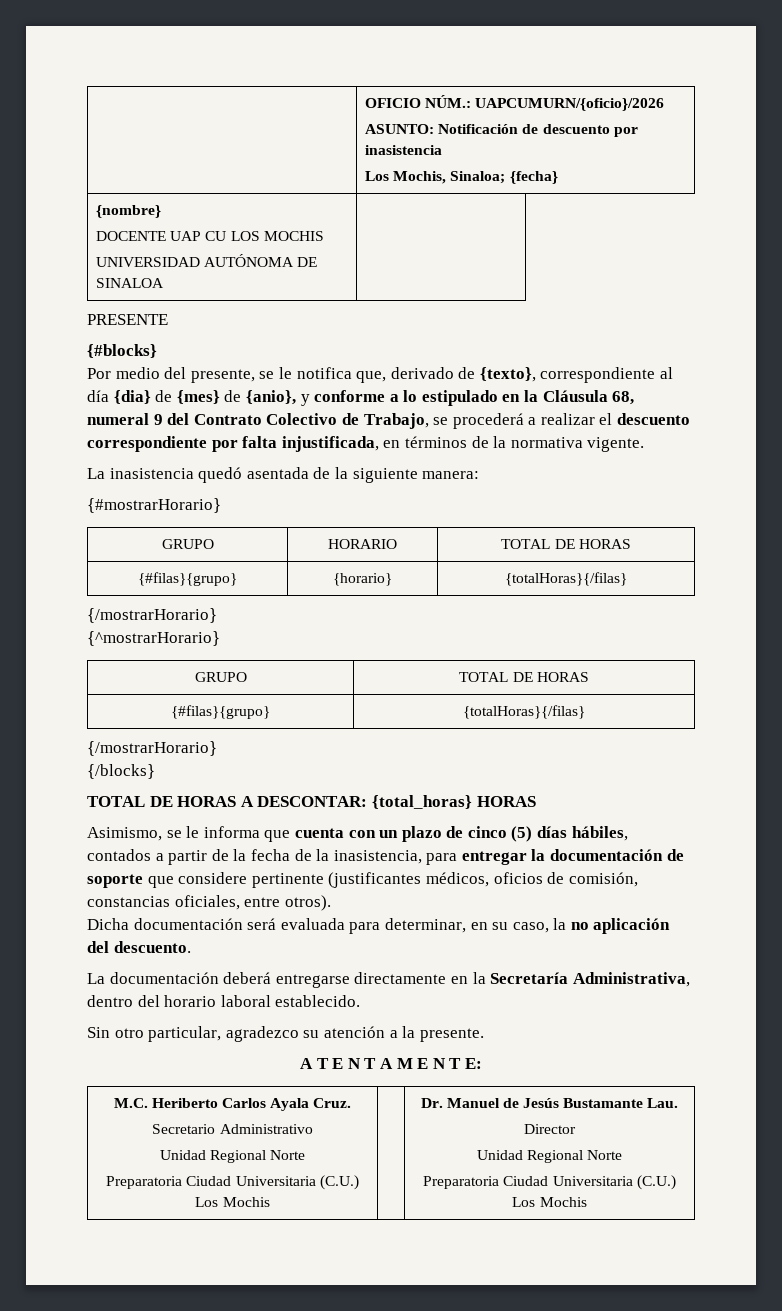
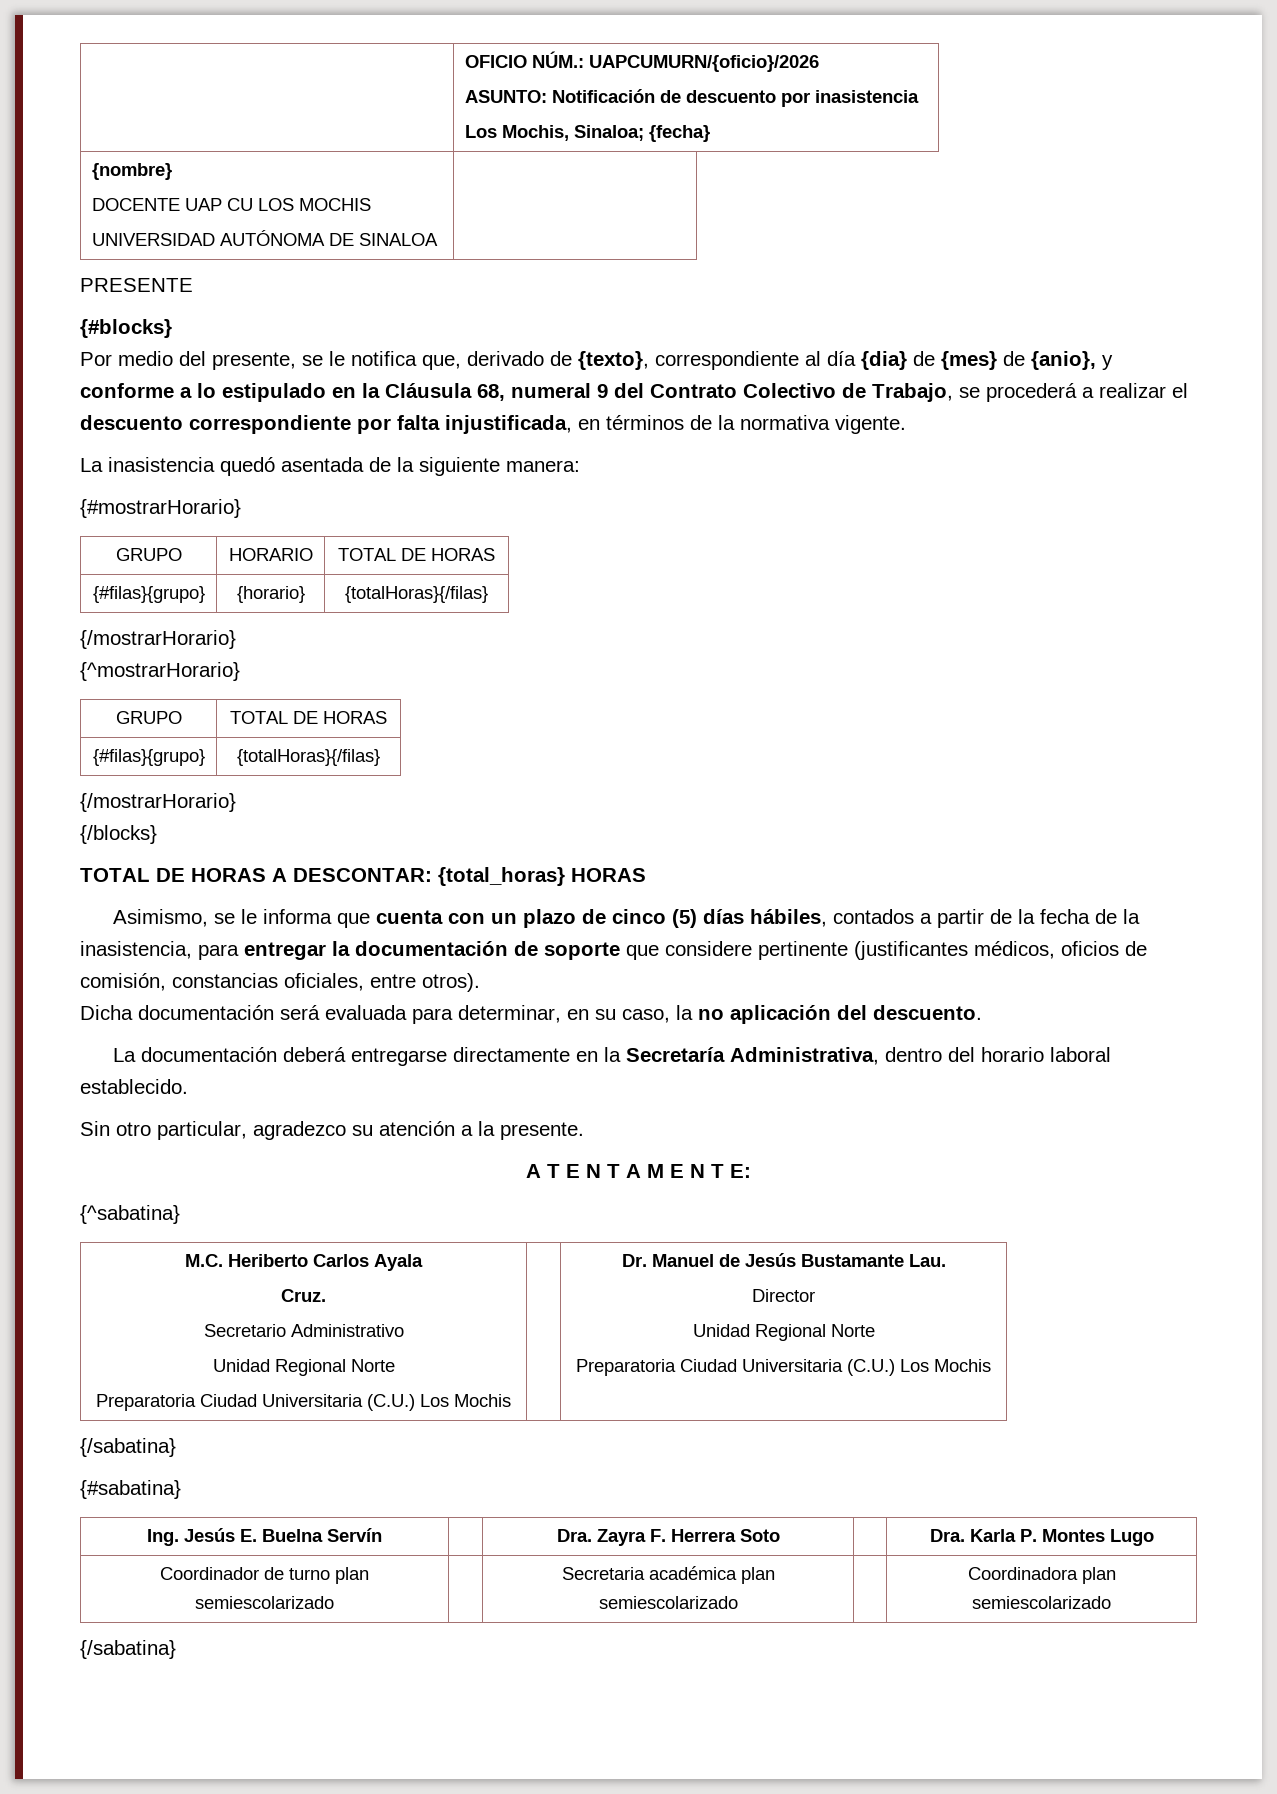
+ {^sabatina}
- M.C. Heriberto Carlos Ayala Cruz.
+ M.C. Heriberto Carlos Ayala
+ Cruz.
  Secretario Administrativo
  Unidad Regional Norte
  Preparatoria Ciudad Universitaria (C.U.) Los Mochis | | Dr. Manuel de Jesús Bustamante Lau.
  Director
  Unidad Regional Norte
  Preparatoria Ciudad Universitaria (C.U.) Los Mochis
+ {/sabatina}
+ {#sabatina}
+ Ing. Jesús E. Buelna Servín | | Dra. Zayra F. Herrera Soto | | Dra. Karla P. Montes Lugo
+ Coordinador de turno plan semiescolarizado | | Secretaria académica plan semiescolarizado | | Coordinadora plan semiescolarizado
+ {/sabatina}

